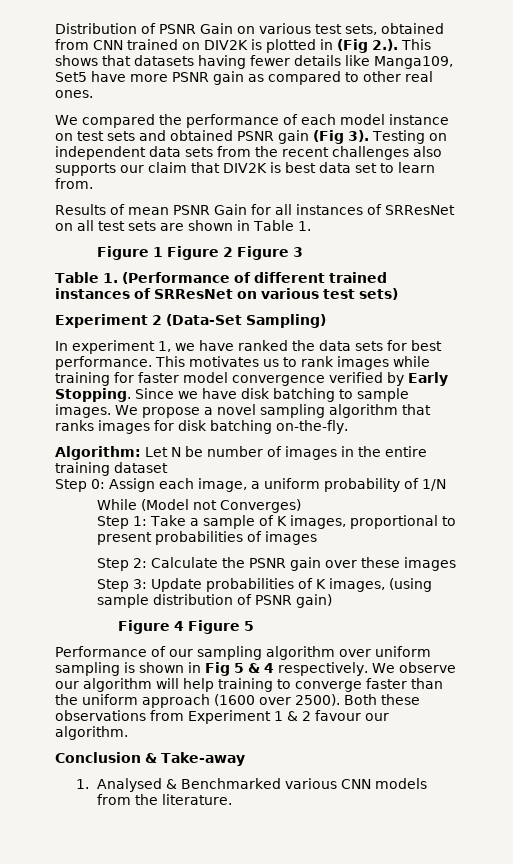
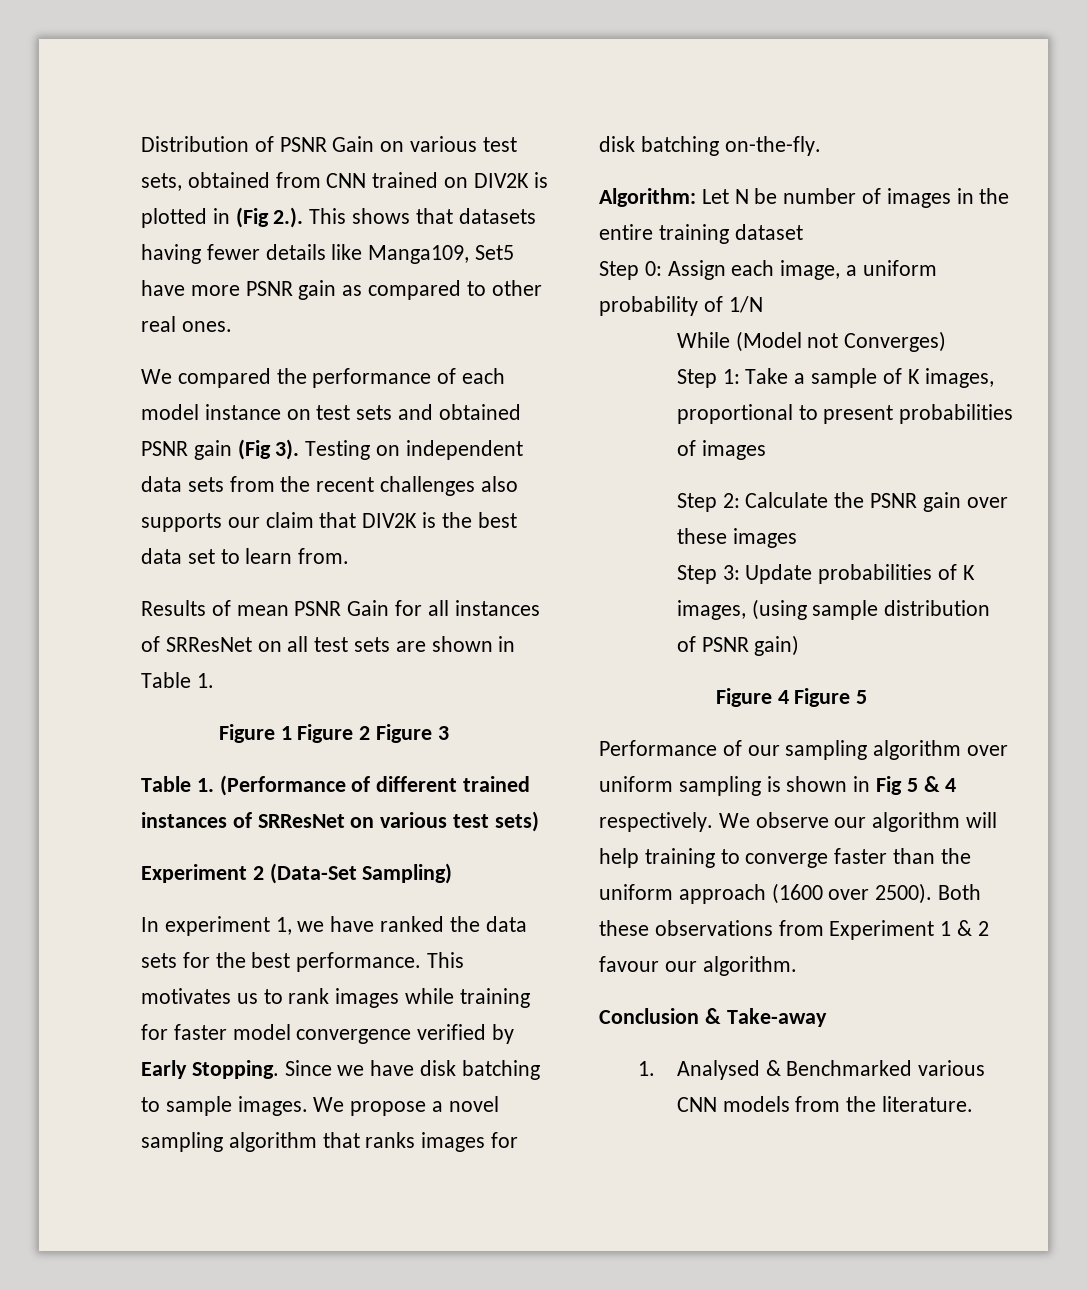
- Testing on independent data sets from the recent challenges also supports our claim that DIV2K is best data set to learn from.
+ Testing on independent data sets from the recent challenges also supports our claim that DIV2K is the best data set to learn from.
- In experiment 1, we have ranked the data sets for best performance.
+ In experiment 1, we have ranked the data sets for the best performance.

